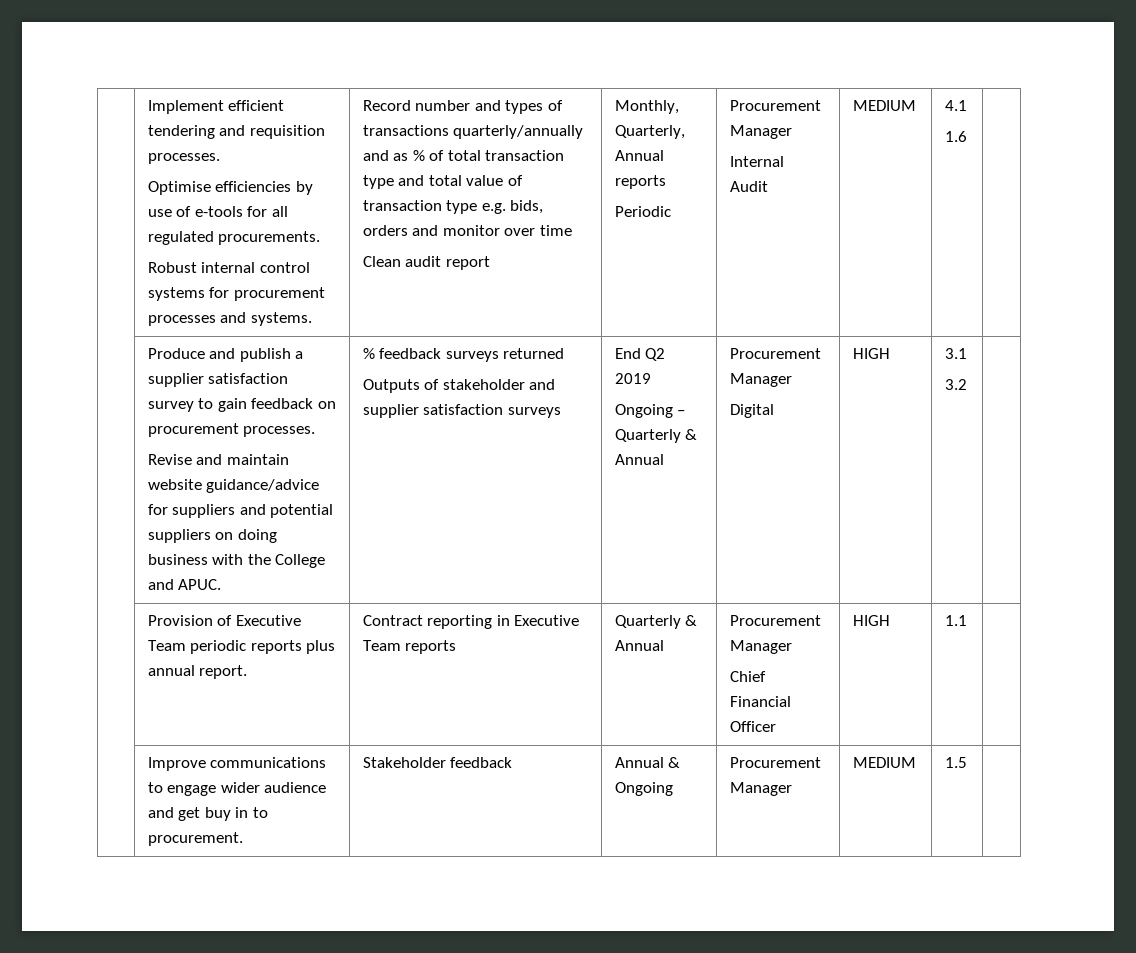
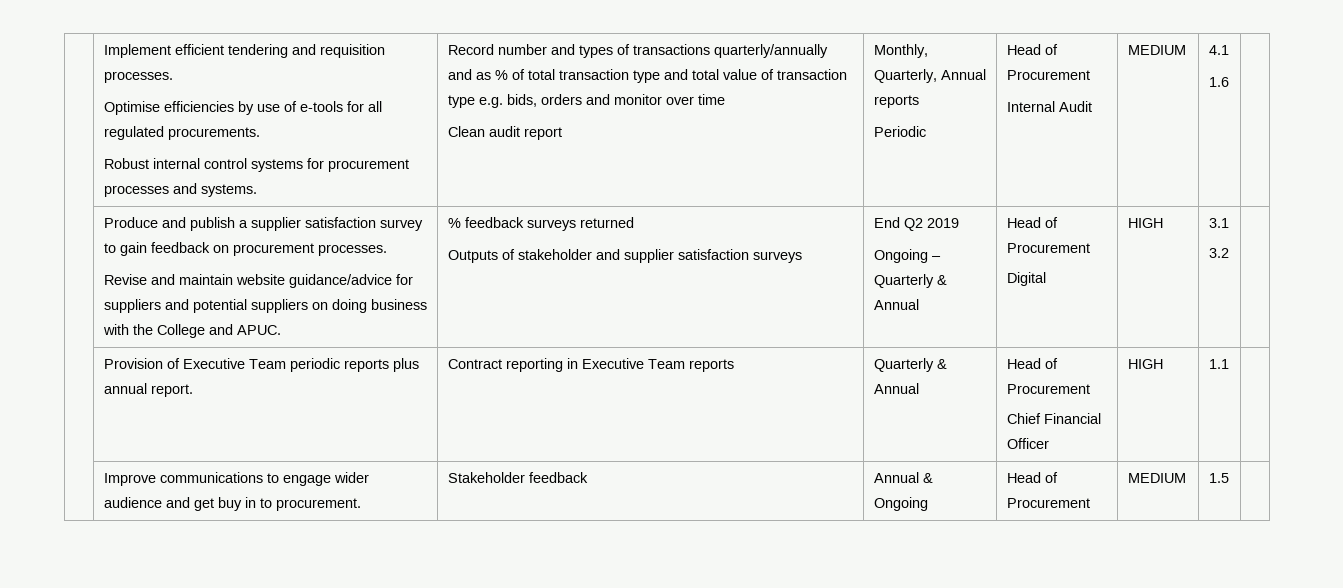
- Periodic | Procurement Manager
+ Periodic | Head of Procurement
- Ongoing – Quarterly & Annual | Procurement Manager
+ Ongoing – Quarterly & Annual | Head of Procurement
- | Provision of Executive Team periodic reports plus annual report. | Contract reporting in Executive Team reports | Quarterly & Annual | Procurement Manager
+ | Provision of Executive Team periodic reports plus annual report. | Contract reporting in Executive Team reports | Quarterly & Annual | Head of Procurement
- | Improve communications to engage wider audience and get buy in to procurement. | Stakeholder feedback | Annual & Ongoing | Procurement Manager | MEDIUM | 1.5 |
+ | Improve communications to engage wider audience and get buy in to procurement. | Stakeholder feedback | Annual & Ongoing | Head of Procurement | MEDIUM | 1.5 |

